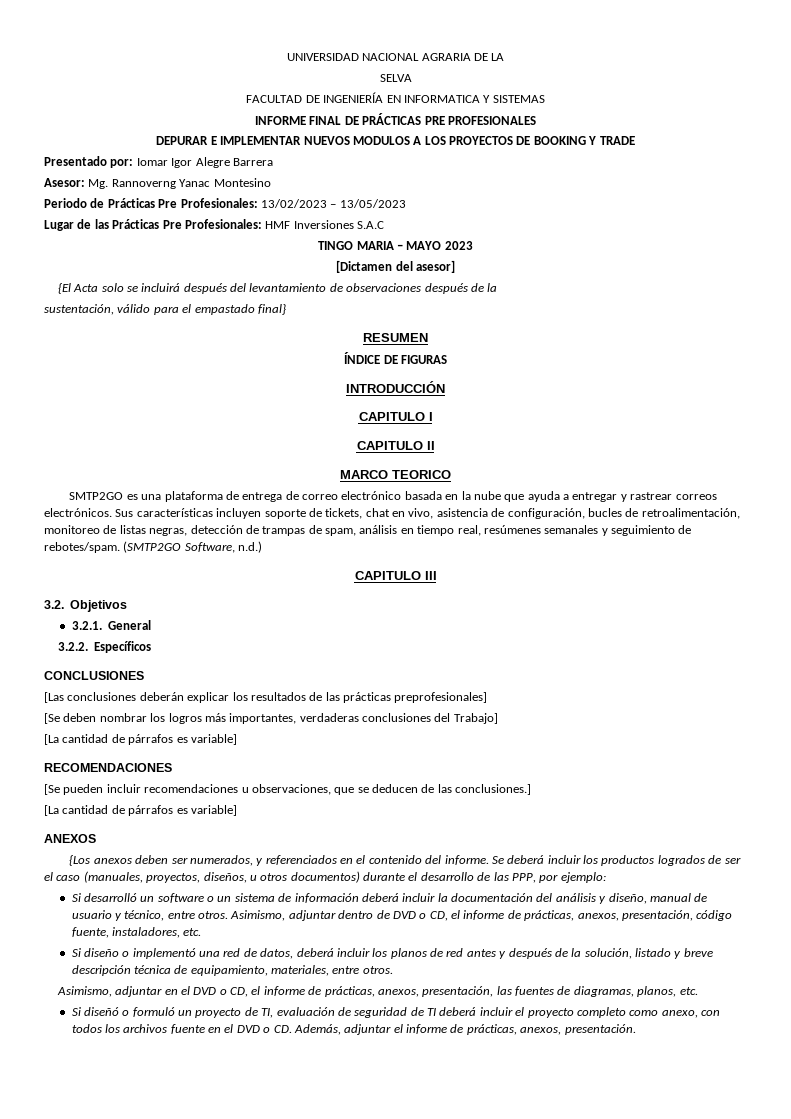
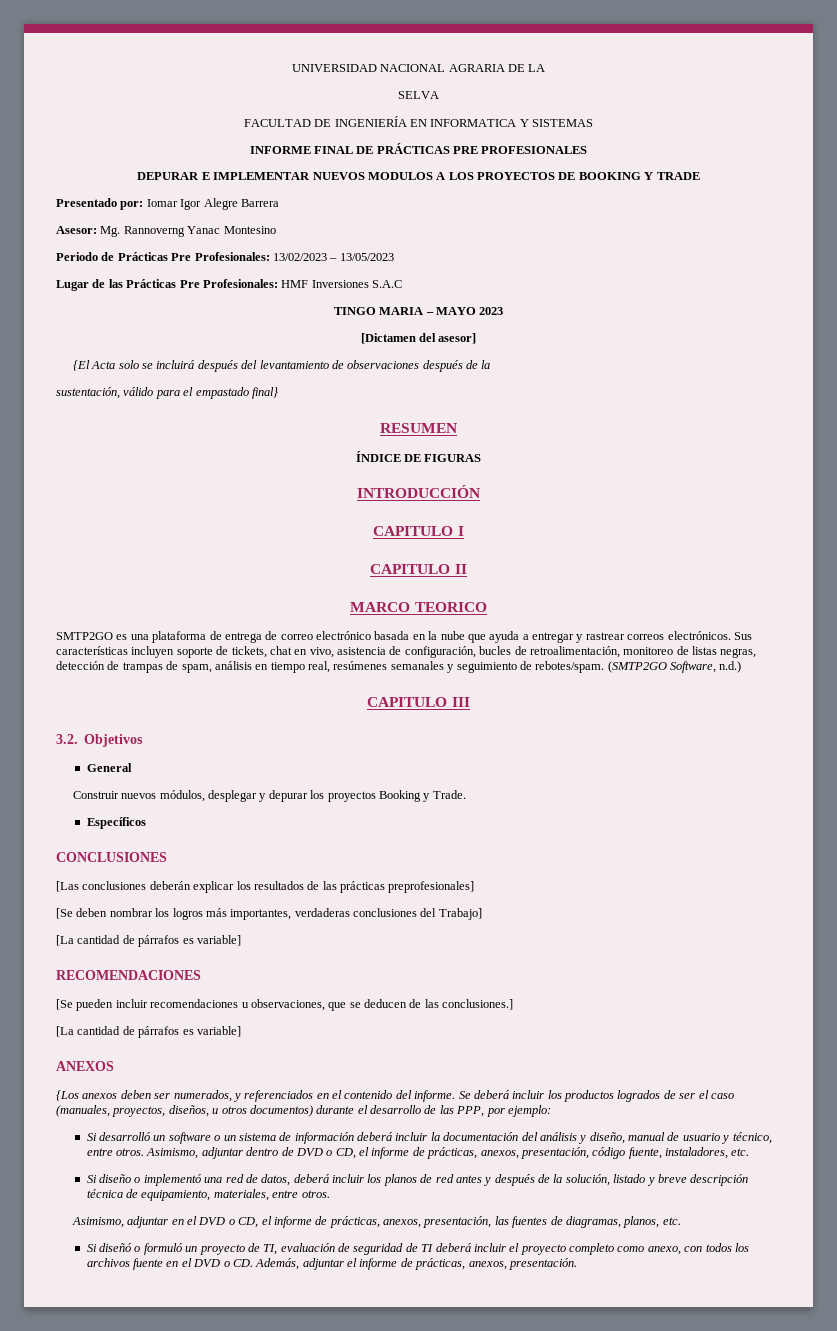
- 3.2.1. General
+ General
- 3.2.2. Específicos
+ Construir nuevos módulos, desplegar y depurar los proyectos Booking y Trade.
+ Específicos

